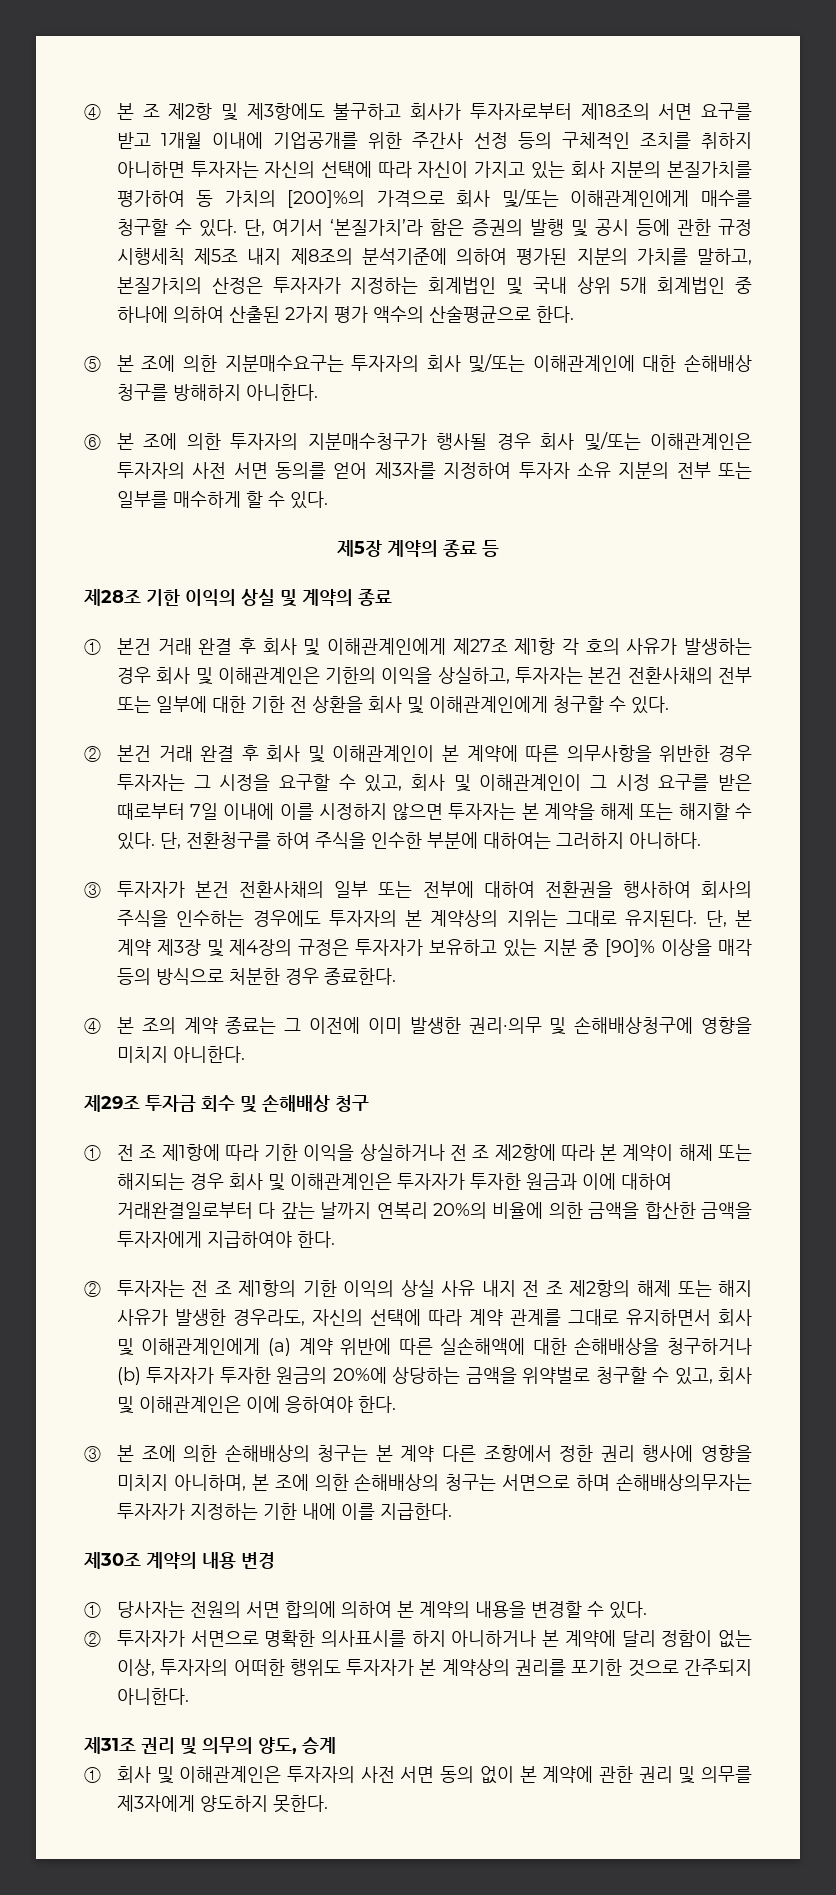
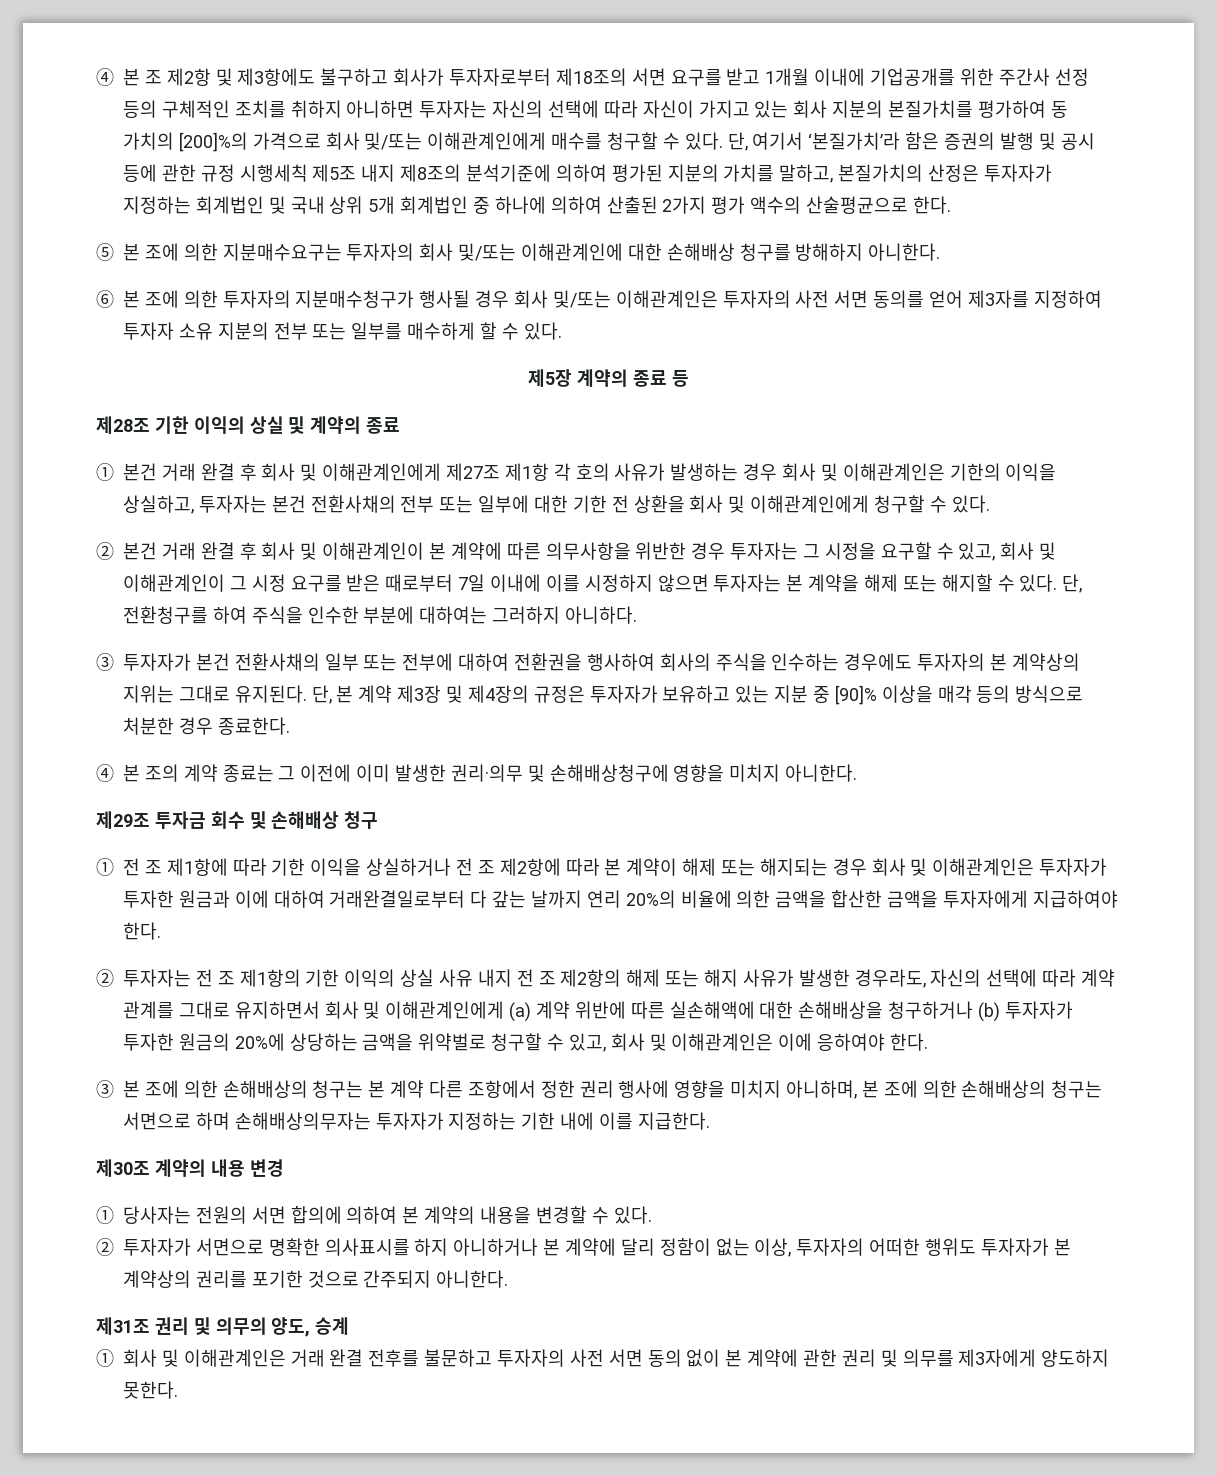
- ① 전 조 제1항에 따라 기한 이익을 상실하거나 전 조 제2항에 따라 본 계약이 해제 또는 해지되는 경우 회사 및 이해관계인은 투자자가 투자한 원금과 이에 대하여 거래완결일로부터 다 갚는 날까지 연복리 20%의 비율에 의한 금액을 합산한 금액을 투자자에게 지급하여야 한다.
+ ① 전 조 제1항에 따라 기한 이익을 상실하거나 전 조 제2항에 따라 본 계약이 해제 또는 해지되는 경우 회사 및 이해관계인은 투자자가 투자한 원금과 이에 대하여 거래완결일로부터 다 갚는 날까지 연리 20%의 비율에 의한 금액을 합산한 금액을 투자자에게 지급하여야 한다.
- ① 회사 및 이해관계인은 투자자의 사전 서면 동의 없이 본 계약에 관한 권리 및 의무를 제3자에게 양도하지 못한다.
+ ① 회사 및 이해관계인은 거래 완결 전후를 불문하고 투자자의 사전 서면 동의 없이 본 계약에 관한 권리 및 의무를 제3자에게 양도하지 못한다.

